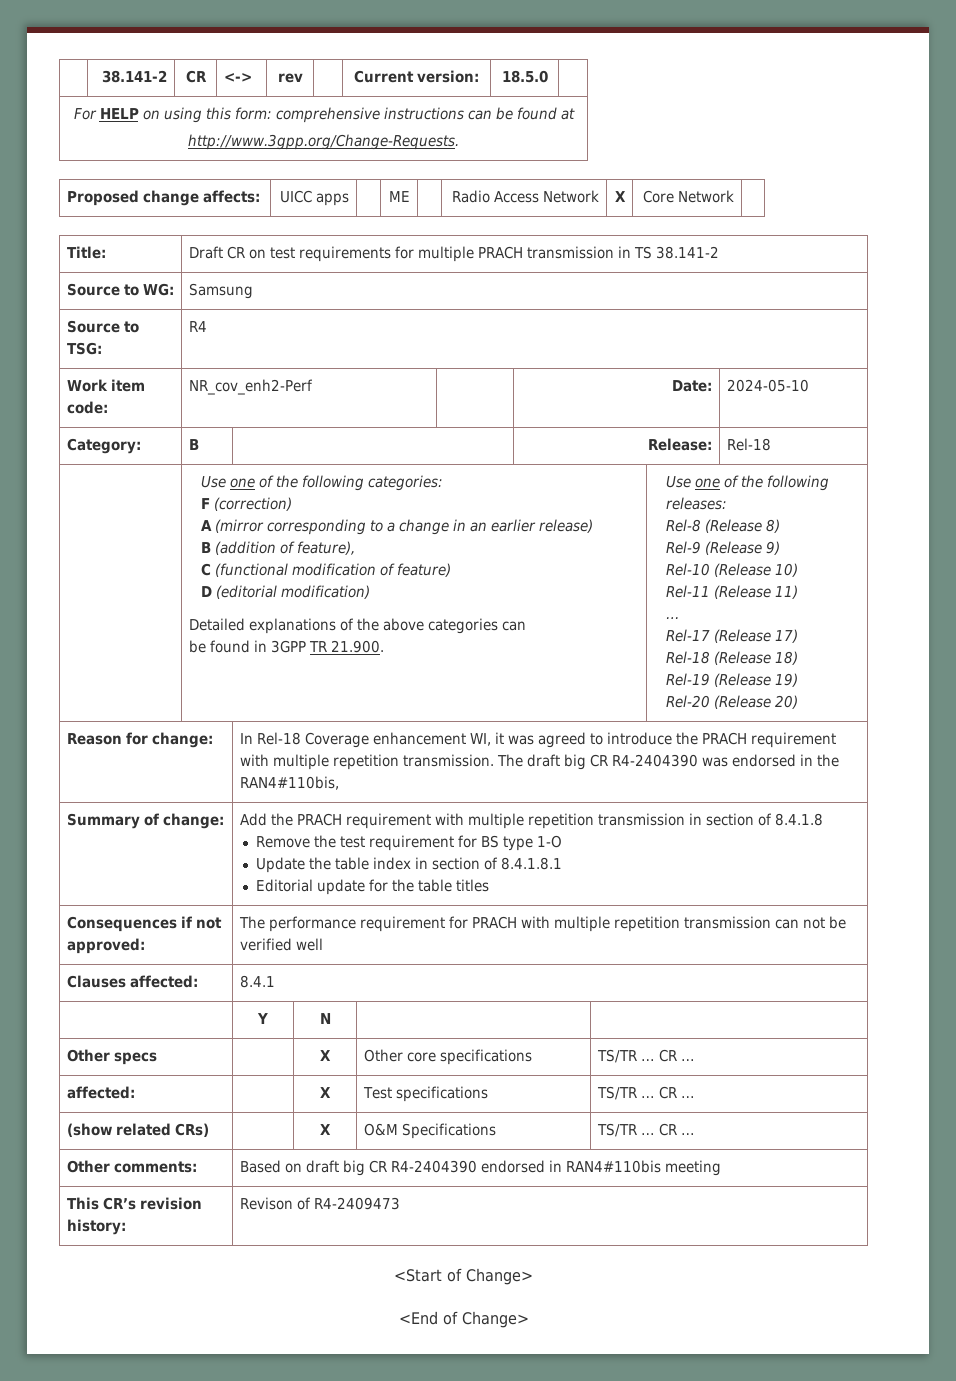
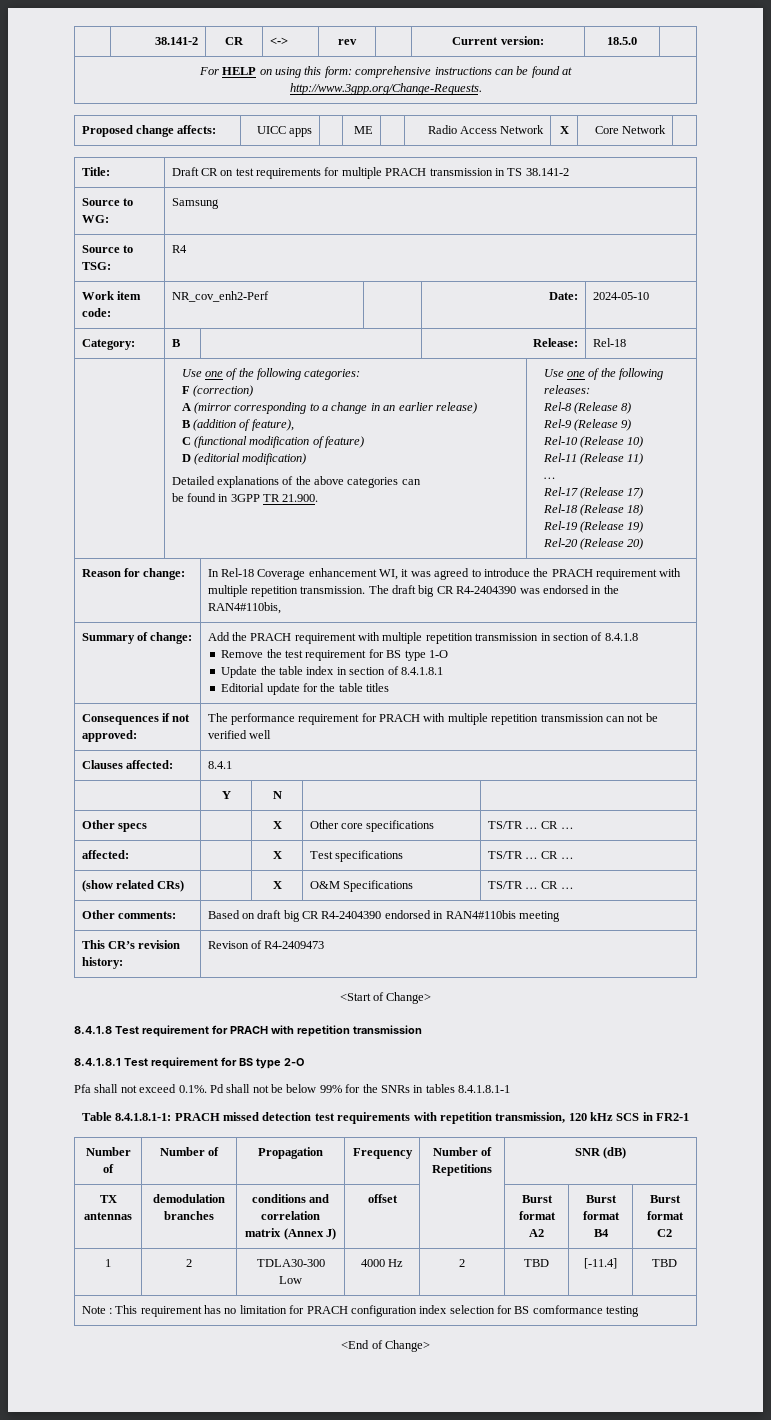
+ 8.4.1.8 Test requirement for PRACH with repetition transmission
+ 8.4.1.8.1 Test requirement for BS type 2-O
+ Pfa shall not exceed 0.1%. Pd shall not be below 99% for the SNRs in tables 8.4.1.8.1-1
+ Table 8.4.1.8.1-1: PRACH missed detection test requirements with repetition transmission, 120 kHz SCS in FR2-1
+ Number of | Number of | Propagation | Frequency | Number of Repetitions | SNR (dB)
+ TX antennas | demodulation branches | conditions and correlation matrix (Annex J) | offset | | Burst format A2 | Burst format B4 | Burst format C2
+ 1 | 2 | TDLA30-300 Low | 4000 Hz | 2 | TBD | [-11.4] | TBD
+ Note : This requirement has no limitation for PRACH configuration index selection for BS comformance testing

